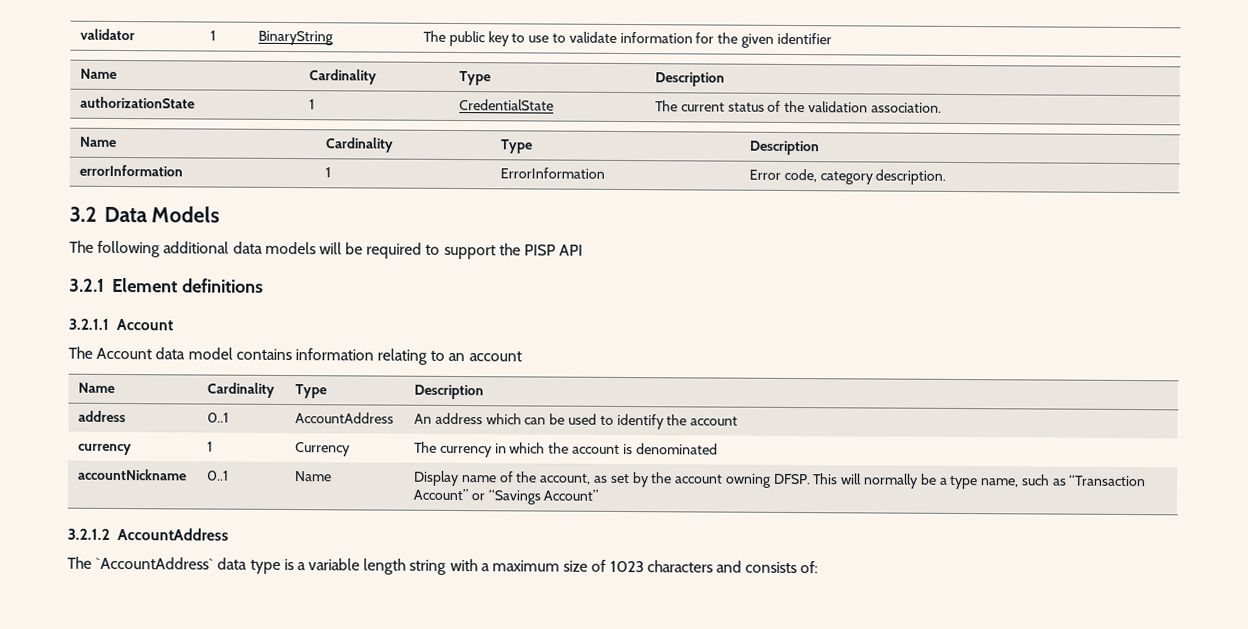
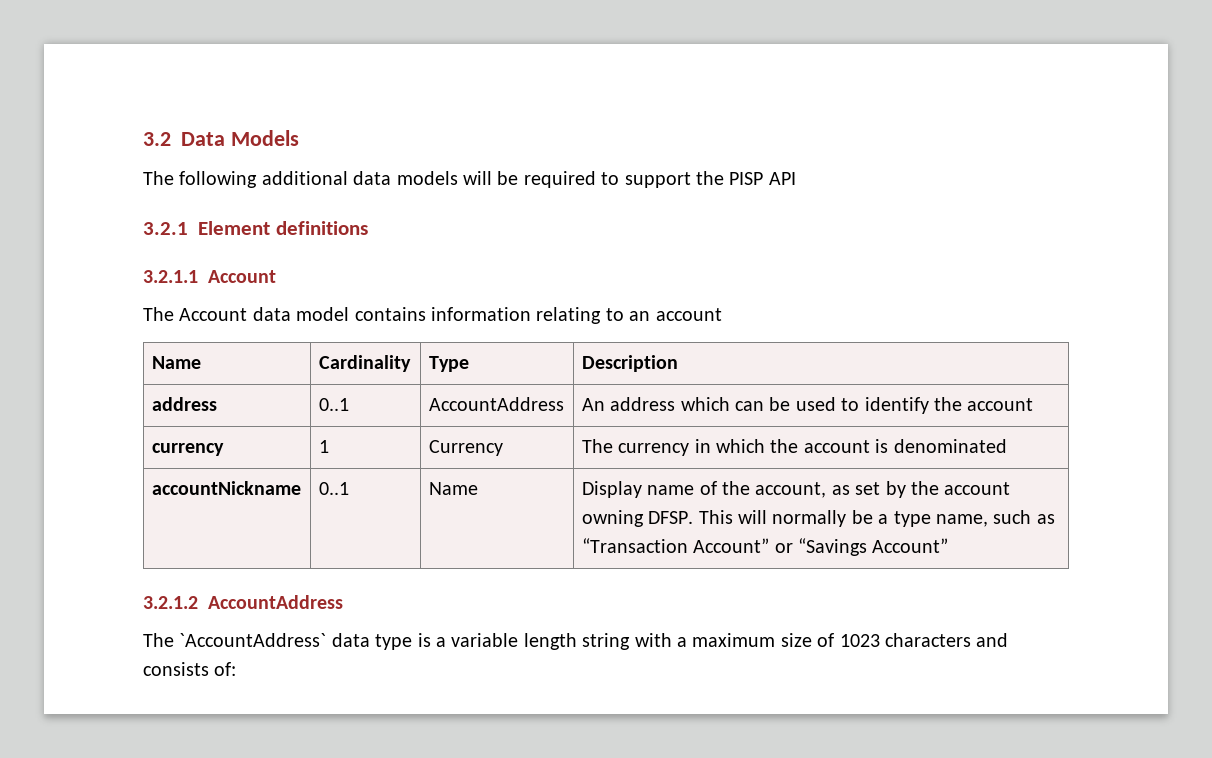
- validator | 1 | BinaryString | The public key to use to validate information for the given identifier
- Name | Cardinality | Type | Description
- authorizationState | 1 | CredentialState | The current status of the validation association.
- Name | Cardinality | Type | Description
- errorInformation | 1 | ErrorInformation | Error code, category description.

